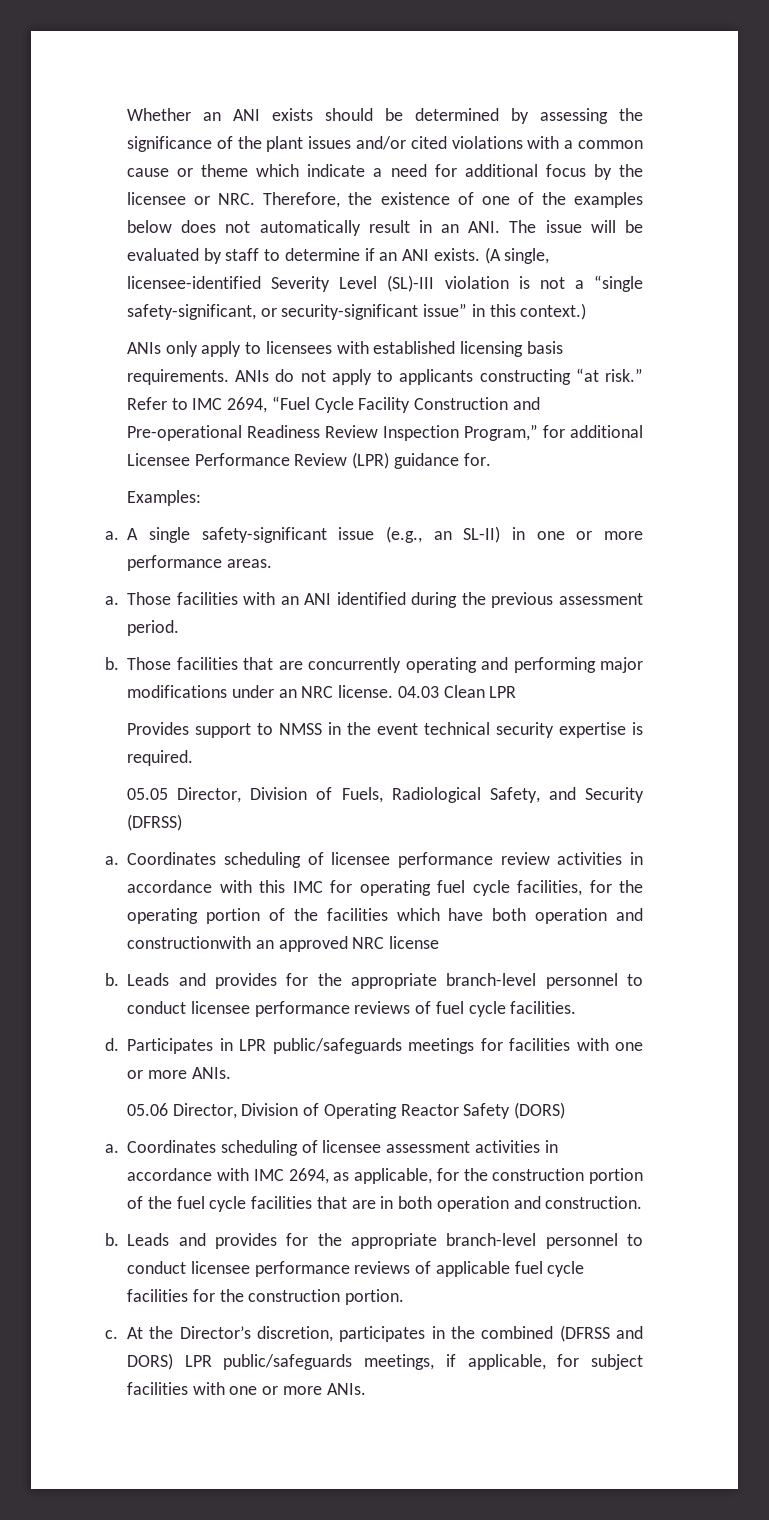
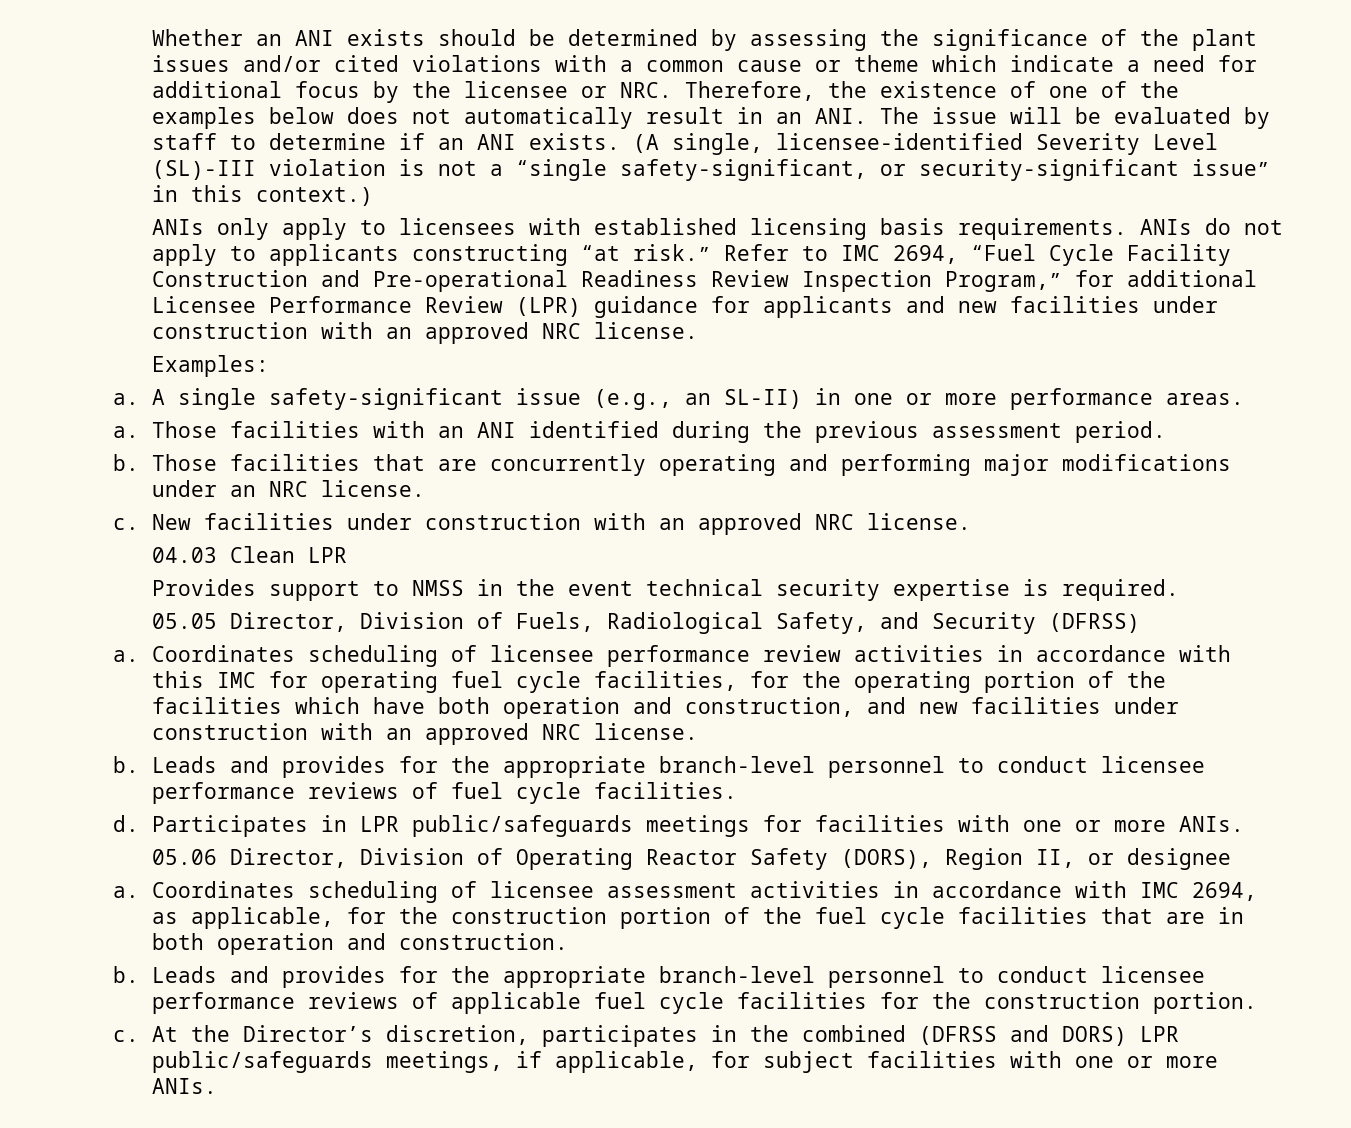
- Refer to IMC 2694, “Fuel Cycle Facility Construction and Pre-operational Readiness Review Inspection Program,” for additional Licensee Performance Review (LPR) guidance for.
+ Refer to IMC 2694, “Fuel Cycle Facility Construction and Pre-operational Readiness Review Inspection Program,” for additional Licensee Performance Review (LPR) guidance for applicants and new facilities under construction with an approved NRC license.
- Those facilities that are concurrently operating and performing major modifications under an NRC license. 04.03 Clean LPR
+ Those facilities that are concurrently operating and performing major modifications under an NRC license.
+ c. New facilities under construction with an approved NRC license.
+ 04.03 Clean LPR
- Coordinates scheduling of licensee performance review activities in accordance with this IMC for operating fuel cycle facilities, for the operating portion of the facilities which have both operation and constructionwith an approved NRC license
+ Coordinates scheduling of licensee performance review activities in accordance with this IMC for operating fuel cycle facilities, for the operating portion of the facilities which have both operation and construction, and new facilities under construction with an approved NRC license.
- 05.06 Director, Division of Operating Reactor Safety (DORS)
+ 05.06 Director, Division of Operating Reactor Safety (DORS), Region II, or designee

